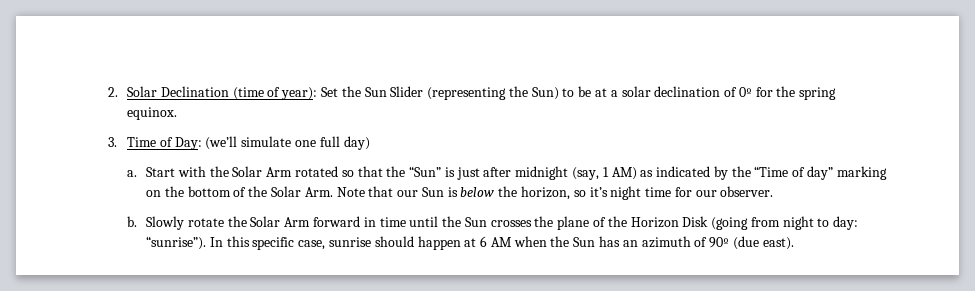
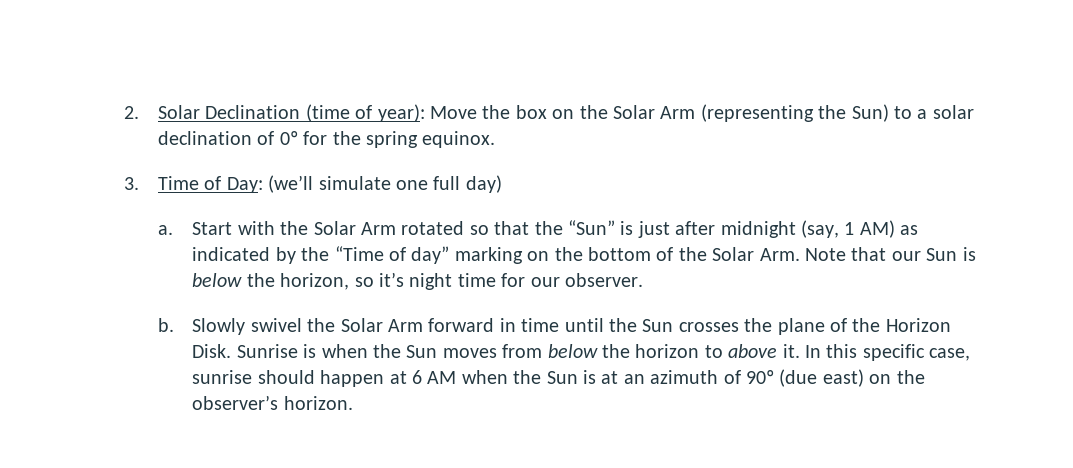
- 2. Solar Declination (time of year): Set the Sun Slider (representing the Sun) to be at a solar declination of 0º for the spring equinox.
+ 2. Solar Declination (time of year): Move the box on the Solar Arm (representing the Sun) to a solar declination of 0º for the spring equinox.
- Slowly rotate the Solar Arm forward in time until the Sun crosses the plane of the Horizon Disk (going from night to day: “sunrise”).
+ Slowly swivel the Solar Arm forward in time until the Sun crosses the plane of the Horizon Disk. Sunrise is when the Sun moves from below the horizon to above it.
- In this specific case, sunrise should happen at 6 AM when the Sun has an azimuth of 90º (due east).
+ In this specific case, sunrise should happen at 6 AM when the Sun is at an azimuth of 90º (due east) on the observer’s horizon.

